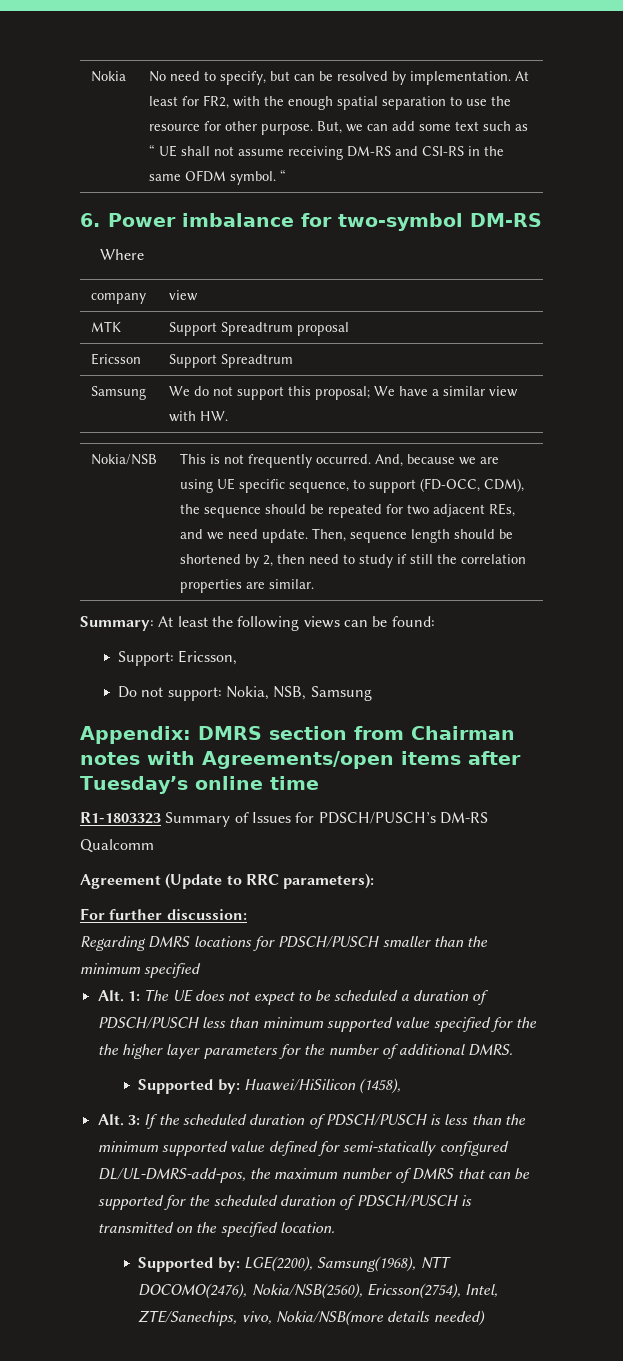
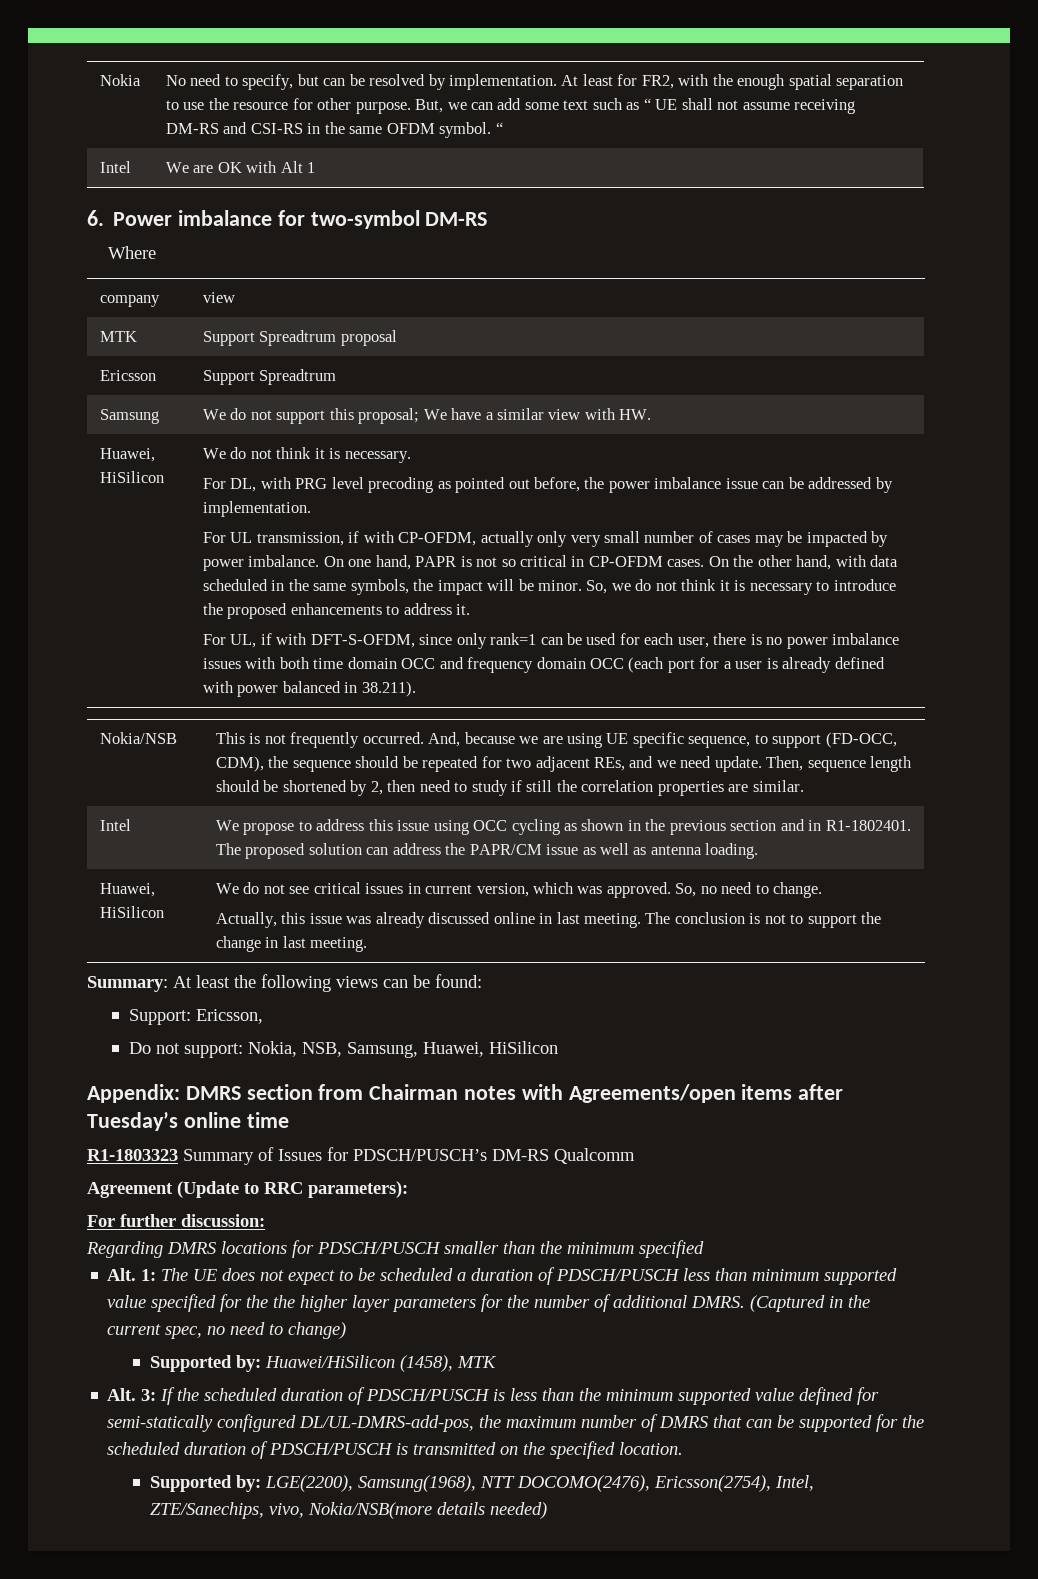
+ Intel | We are OK with Alt 1
+ Huawei, HiSilicon | We do not think it is necessary.
+ For DL, with PRG level precoding as pointed out before, the power imbalance issue can be addressed by implementation.
+ For UL transmission, if with CP-OFDM, actually only very small number of cases may be impacted by power imbalance. On one hand, PAPR is not so critical in CP-OFDM cases. On the other hand, with data scheduled in the same symbols, the impact will be minor. So, we do not think it is necessary to introduce the proposed enhancements to address it.
+ For UL, if with DFT-S-OFDM, since only rank=1 can be used for each user, there is no power imbalance issues with both time domain OCC and frequency domain OCC (each port for a user is already defined with power balanced in 38.211).
+ Intel | We propose to address this issue using OCC cycling as shown in the previous section and in R1-1802401. The proposed solution can address the PAPR/CM issue as well as antenna loading.
+ Huawei, HiSilicon | We do not see critical issues in current version, which was approved. So, no need to change.
+ Actually, this issue was already discussed online in last meeting. The conclusion is not to support the change in last meeting.
- Do not support: Nokia, NSB, Samsung
+ Do not support: Nokia, NSB, Samsung, Huawei, HiSilicon
+ (Captured in the current spec, no need to change)
- Supported by: Huawei/HiSilicon (1458),
+ Supported by: Huawei/HiSilicon (1458), MTK
- Supported by: LGE(2200), Samsung(1968), NTT DOCOMO(2476), Nokia/NSB(2560), Ericsson(2754), Intel, ZTE/Sanechips, vivo, Nokia/NSB(more details needed)
+ Supported by: LGE(2200), Samsung(1968), NTT DOCOMO(2476), Ericsson(2754), Intel, ZTE/Sanechips, vivo, Nokia/NSB(more details needed)

